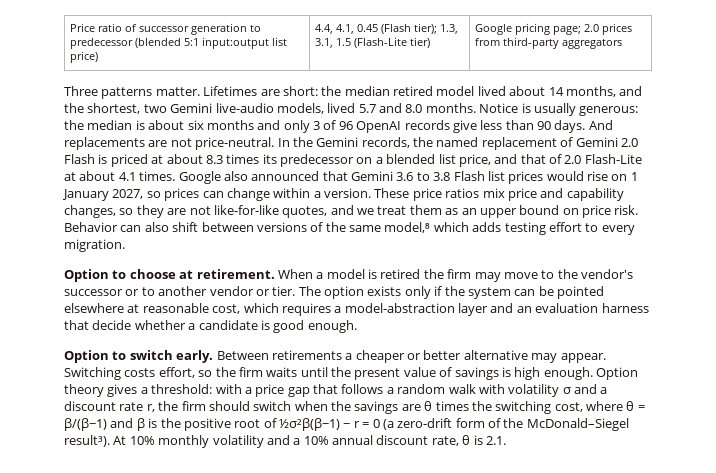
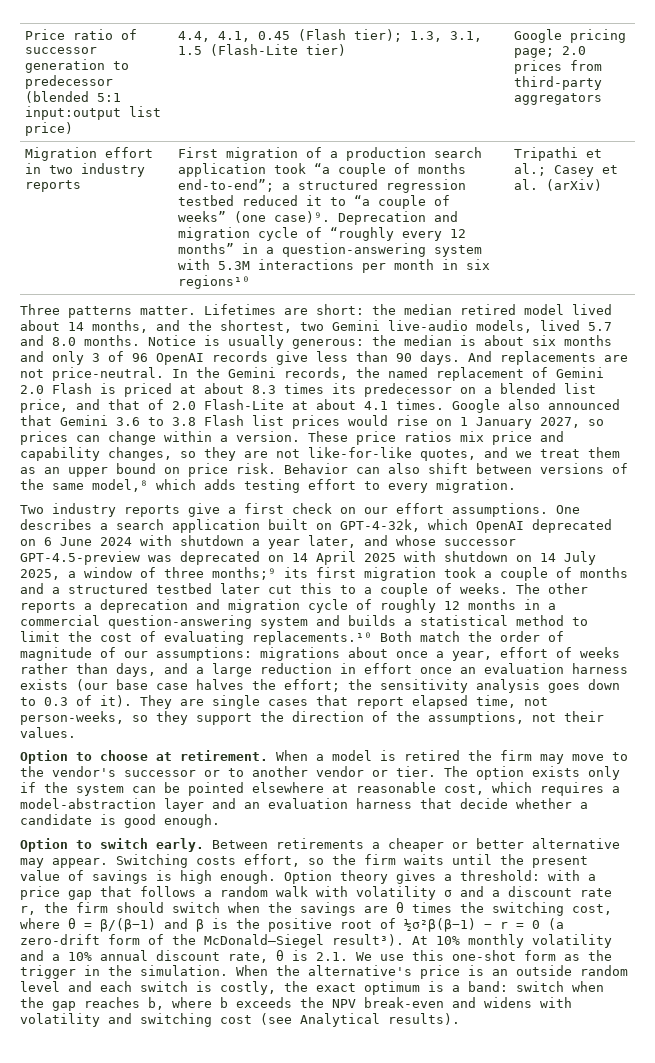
+ Migration effort in two industry reports | First migration of a production search application took “a couple of months end-to-end”; a structured regression testbed reduced it to “a couple of weeks” (one case)⁹. Deprecation and migration cycle of “roughly every 12 months” in a question-answering system with 5.3M interactions per month in six regions¹⁰ | Tripathi et al.; Casey et al. (arXiv)
+ Two industry reports give a first check on our effort assumptions. One describes a search application built on GPT-4-32k, which OpenAI deprecated on 6 June 2024 with shutdown a year later, and whose successor GPT-4.5-preview was deprecated on 14 April 2025 with shutdown on 14 July 2025, a window of three months;⁹ its first migration took a couple of months and a structured testbed later cut this to a couple of weeks. The other reports a deprecation and migration cycle of roughly 12 months in a commercial question-answering system and builds a statistical method to limit the cost of evaluating replacements.¹⁰ Both match the order of magnitude of our assumptions: migrations about once a year, effort of weeks rather than days, and a large reduction in effort once an evaluation harness exists (our base case halves the effort; the sensitivity analysis goes down to 0.3 of it). They are single cases that report elapsed time, not person-weeks, so they support the direction of the assumptions, not their values.
- At 10% monthly volatility and a 10% annual discount rate, θ is 2.1.
+ At 10% monthly volatility and a 10% annual discount rate, θ is 2.1. We use this one-shot form as the trigger in the simulation. When the alternative's price is an outside random level and each switch is costly, the exact optimum is a band: switch when the gap reaches b, where b exceeds the NPV break-even and widens with volatility and switching cost (see Analytical results).

